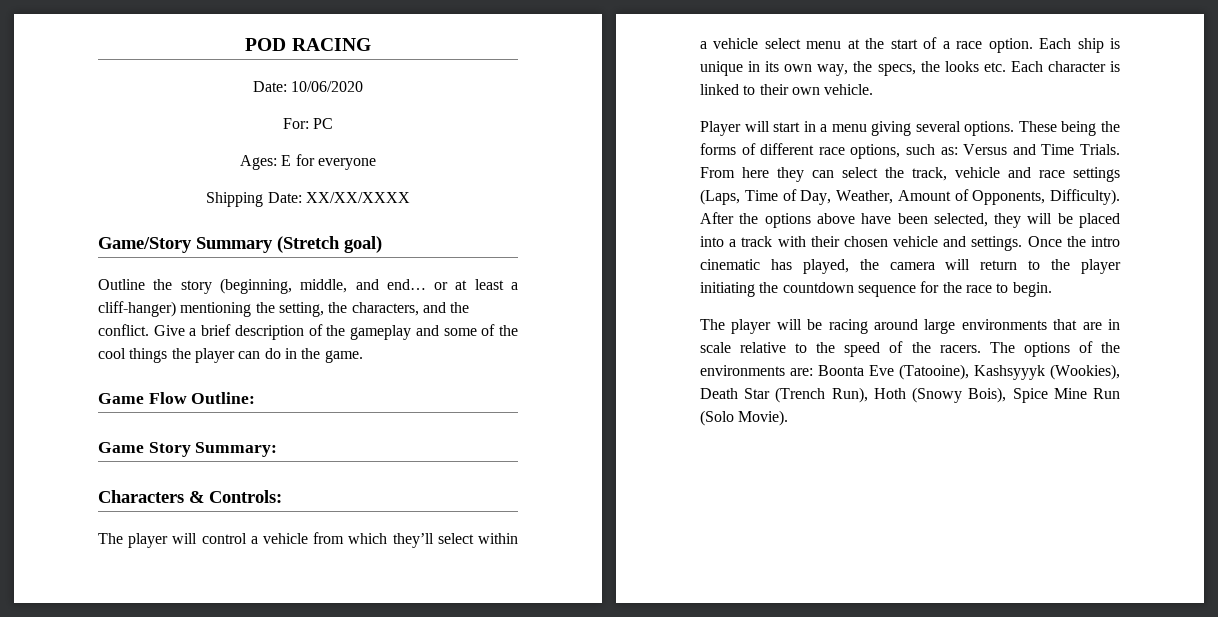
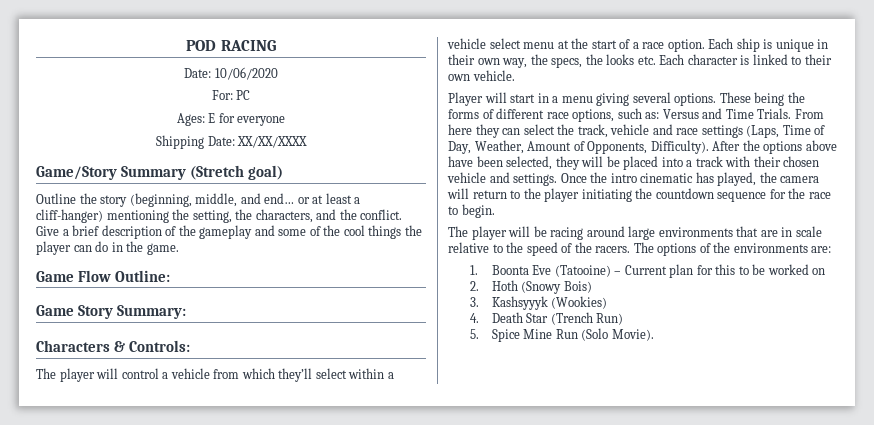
- Each ship is unique in its own way, the specs, the looks etc. Each character is linked to their own vehicle.
+ Each ship is unique in their own way, the specs, the looks etc. Each character is linked to their own vehicle.
- The options of the environments are: Boonta Eve (Tatooine), Kashsyyyk (Wookies), Death Star (Trench Run), Hoth (Snowy Bois), Spice Mine Run (Solo Movie).
+ The options of the environments are:
+ 1. Boonta Eve (Tatooine) – Current plan for this to be worked on
+ 2. Hoth (Snowy Bois)
+ 3. Kashsyyyk (Wookies)
+ 4. Death Star (Trench Run)
+ 5. Spice Mine Run (Solo Movie).

